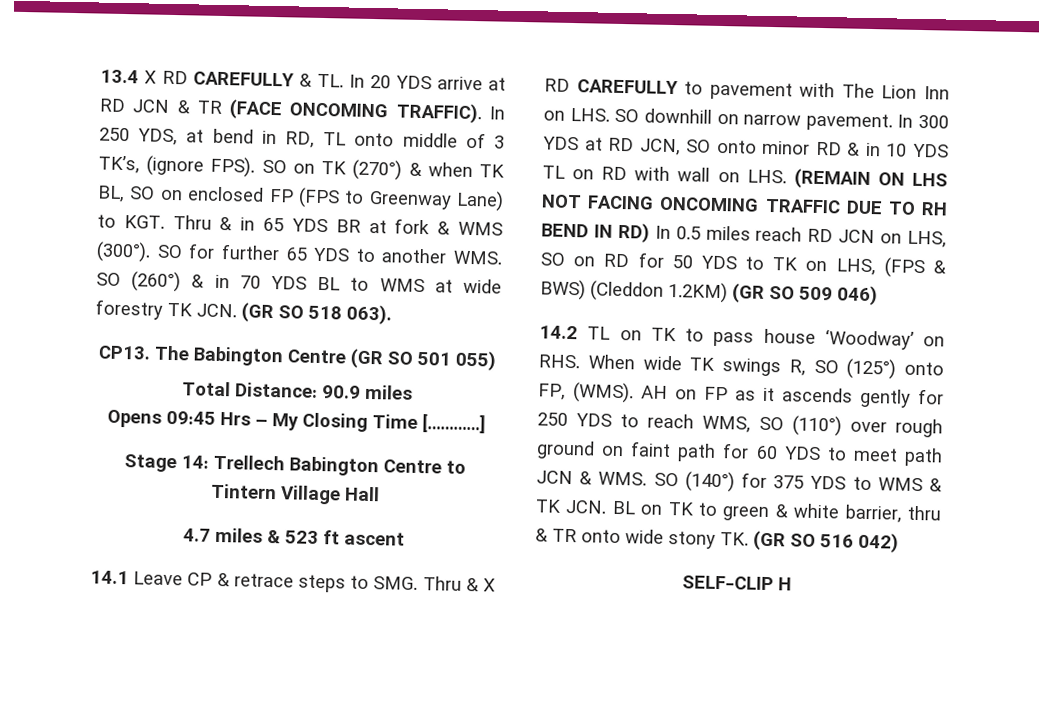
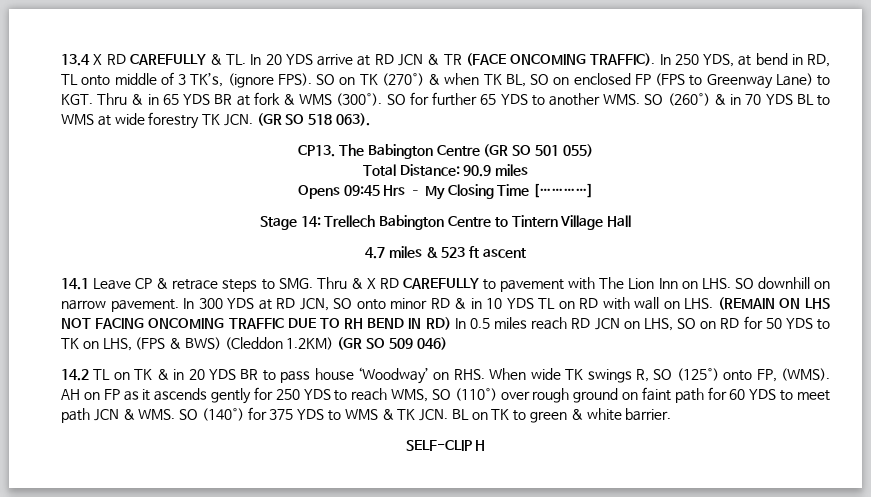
- 14.2 TL on TK to pass house ‘Woodway’ on RHS. When wide TK swings R, SO (125°) onto FP, (WMS).
+ 14.2 TL on TK & in 20 YDS BR to pass house ‘Woodway’ on RHS. When wide TK swings R, SO (125°) onto FP, (WMS).
- AH on FP as it ascends gently for 250 YDS to reach WMS, SO (110°) over rough ground on faint path for 60 YDS to meet path JCN & WMS. SO (140°) for 375 YDS to WMS & TK JCN. BL on TK to green & white barrier, thru & TR onto wide stony TK. (GR SO 516 042)
+ AH on FP as it ascends gently for 250 YDS to reach WMS, SO (110°) over rough ground on faint path for 60 YDS to meet path JCN & WMS. SO (140°) for 375 YDS to WMS & TK JCN. BL on TK to green & white barrier.

